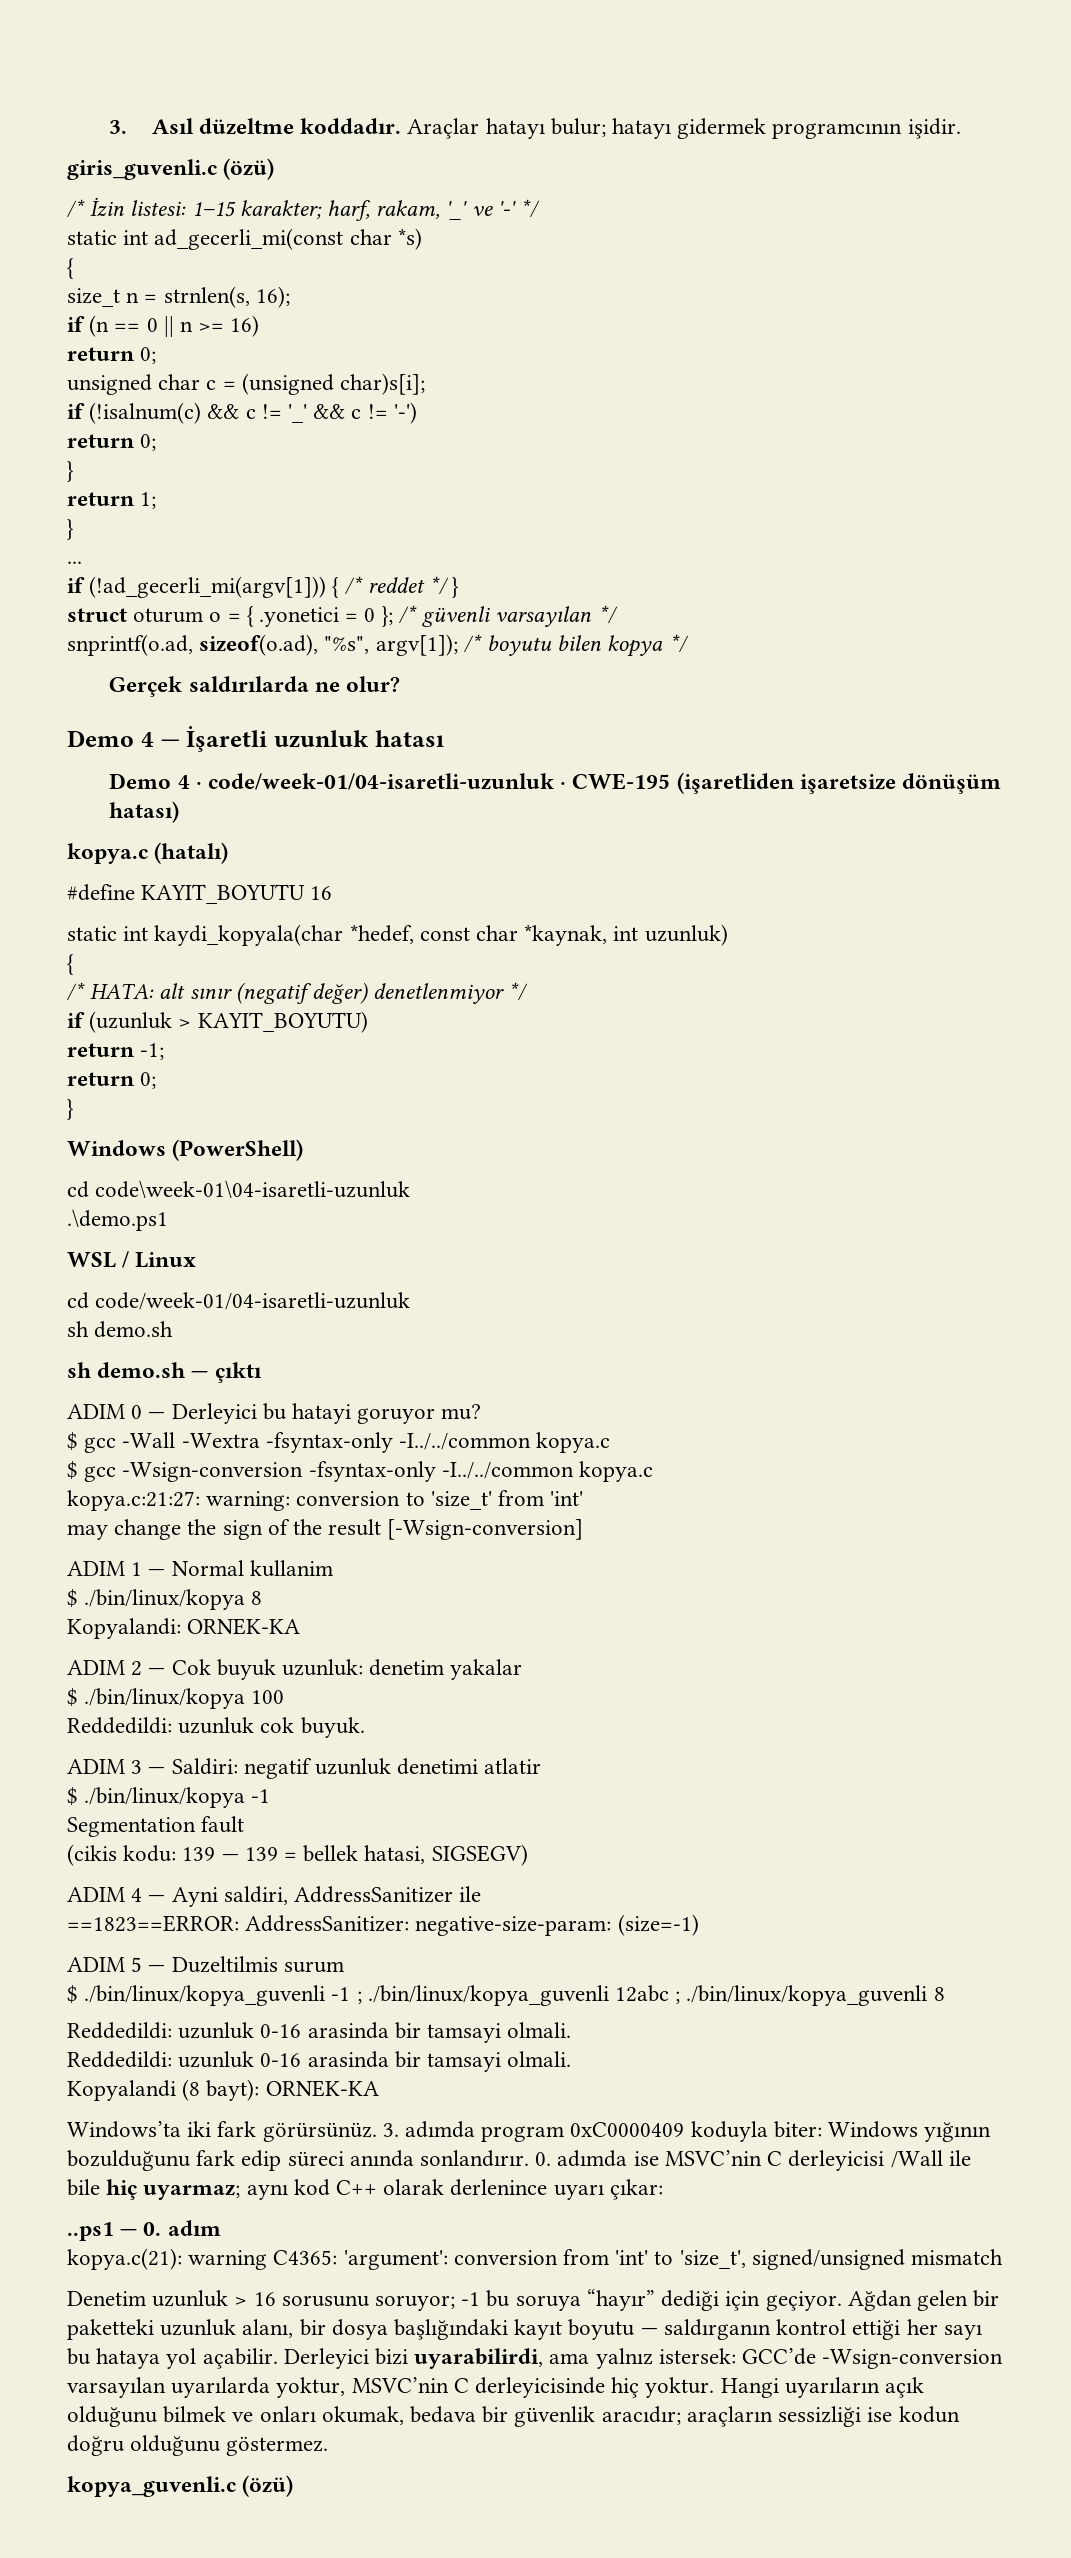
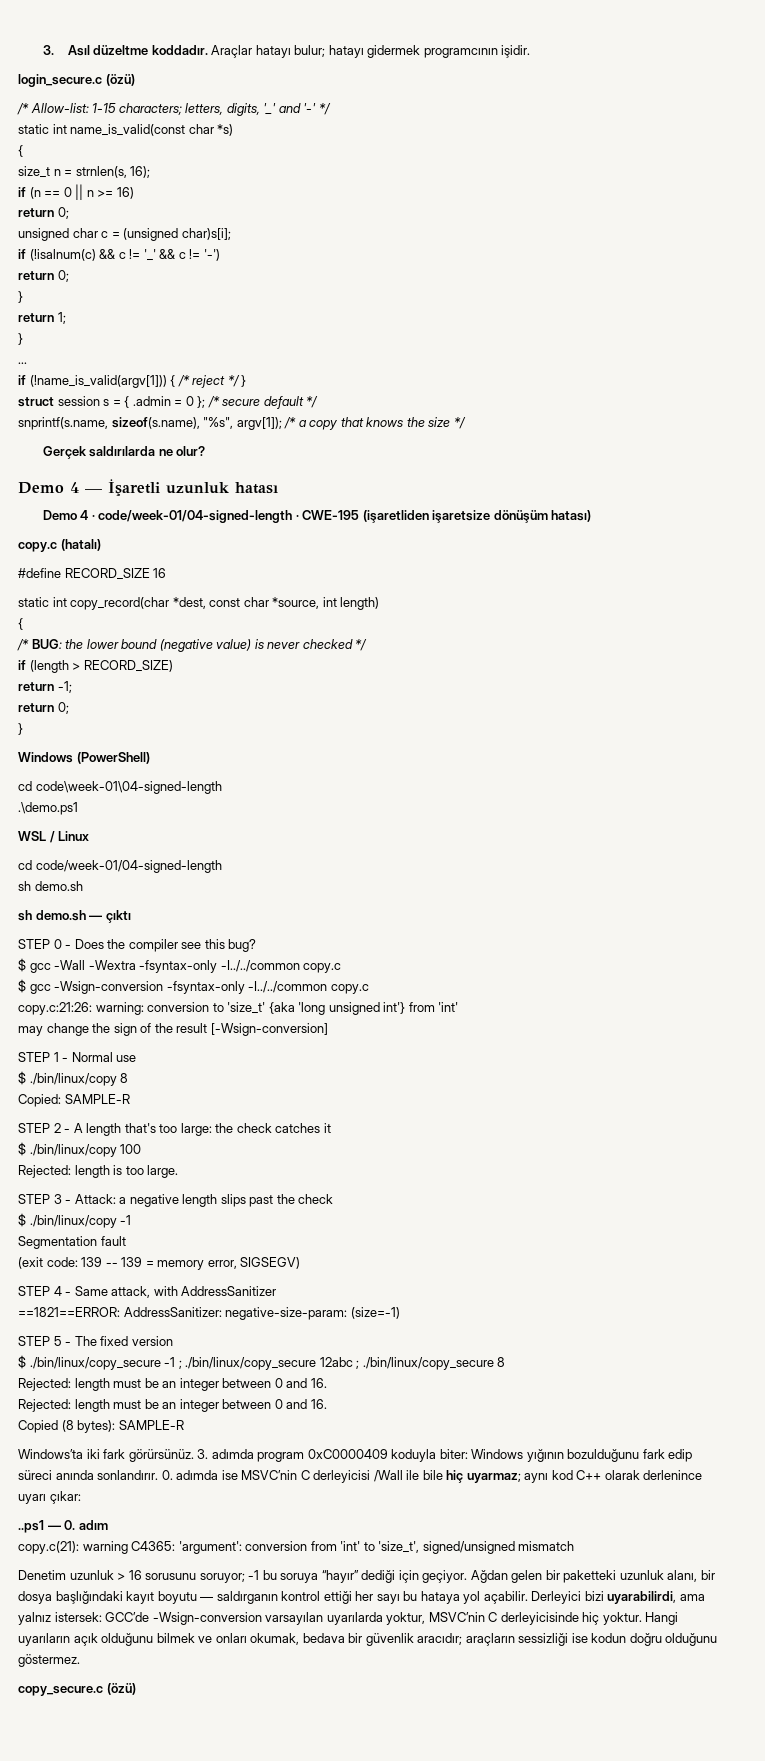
- giris_guvenli.c (özü)
+ login_secure.c (özü)
- /* İzin listesi: 1–15 karakter; harf, rakam, '_' ve '-' */
+ /* Allow-list: 1-15 characters; letters, digits, '_' and '-' */
- static int ad_gecerli_mi(const char *s)
+ static int name_is_valid(const char *s)
- if (!ad_gecerli_mi(argv[1])) { /* reddet */ }
+ if (!name_is_valid(argv[1])) { /* reject */ }
- struct oturum o = { .yonetici = 0 }; /* güvenli varsayılan */
- snprintf(o.ad, sizeof(o.ad), "%s", argv[1]); /* boyutu bilen kopya */
+ struct session s = { .admin = 0 }; /* secure default */
+ snprintf(s.name, sizeof(s.name), "%s", argv[1]); /* a copy that knows the size */
- Demo 4 · code/week-01/04-isaretli-uzunluk · CWE-195 (işaretliden işaretsize dönüşüm hatası)
+ Demo 4 · code/week-01/04-signed-length · CWE-195 (işaretliden işaretsize dönüşüm hatası)
- kopya.c (hatalı)
+ copy.c (hatalı)
- #define KAYIT_BOYUTU 16
+ #define RECORD_SIZE 16
- static int kaydi_kopyala(char *hedef, const char *kaynak, int uzunluk)
+ static int copy_record(char *dest, const char *source, int length)
  {
- /* HATA: alt sınır (negatif değer) denetlenmiyor */
+ /* BUG: the lower bound (negative value) is never checked */
- if (uzunluk > KAYIT_BOYUTU)
+ if (length > RECORD_SIZE)
- cd code\week-01\04-isaretli-uzunluk
+ cd code\week-01\04-signed-length
- cd code/week-01/04-isaretli-uzunluk
+ cd code/week-01/04-signed-length
- ADIM 0 — Derleyici bu hatayi goruyor mu?
+ STEP 0 - Does the compiler see this bug?
- $ gcc -Wall -Wextra -fsyntax-only -I../../common kopya.c
+ $ gcc -Wall -Wextra -fsyntax-only -I../../common copy.c
- $ gcc -Wsign-conversion -fsyntax-only -I../../common kopya.c
- kopya.c:21:27: warning: conversion to 'size_t' from 'int'
+ $ gcc -Wsign-conversion -fsyntax-only -I../../common copy.c
+ copy.c:21:26: warning: conversion to 'size_t' {aka 'long unsigned int'} from 'int'
- ADIM 1 — Normal kullanim
- $ ./bin/linux/kopya 8
- Kopyalandi: ORNEK-KA
- ADIM 2 — Cok buyuk uzunluk: denetim yakalar
- $ ./bin/linux/kopya 100
+ STEP 1 - Normal use
+ $ ./bin/linux/copy 8
+ Copied: SAMPLE-R
+ STEP 2 - A length that's too large: the check catches it
+ $ ./bin/linux/copy 100
- Reddedildi: uzunluk cok buyuk.
- ADIM 3 — Saldiri: negatif uzunluk denetimi atlatir
- $ ./bin/linux/kopya -1
+ Rejected: length is too large.
+ STEP 3 - Attack: a negative length slips past the check
+ $ ./bin/linux/copy -1
- (cikis kodu: 139 — 139 = bellek hatasi, SIGSEGV)
- ADIM 4 — Ayni saldiri, AddressSanitizer ile
- ==1823==ERROR: AddressSanitizer: negative-size-param: (size=-1)
+ (exit code: 139 -- 139 = memory error, SIGSEGV)
+ STEP 4 - Same attack, with AddressSanitizer
+ ==1821==ERROR: AddressSanitizer: negative-size-param: (size=-1)
- ADIM 5 — Duzeltilmis surum
- $ ./bin/linux/kopya_guvenli -1 ; ./bin/linux/kopya_guvenli 12abc ; ./bin/linux/kopya_guvenli 8
- Reddedildi: uzunluk 0-16 arasinda bir tamsayi olmali.
- Reddedildi: uzunluk 0-16 arasinda bir tamsayi olmali.
- Kopyalandi (8 bayt): ORNEK-KA
+ STEP 5 - The fixed version
+ $ ./bin/linux/copy_secure -1 ; ./bin/linux/copy_secure 12abc ; ./bin/linux/copy_secure 8
+ Rejected: length must be an integer between 0 and 16.
+ Rejected: length must be an integer between 0 and 16.
+ Copied (8 bytes): SAMPLE-R
- kopya.c(21): warning C4365: 'argument': conversion from 'int' to 'size_t', signed/unsigned mismatch
+ copy.c(21): warning C4365: 'argument': conversion from 'int' to 'size_t', signed/unsigned mismatch
- kopya_guvenli.c (özü)
+ copy_secure.c (özü)

